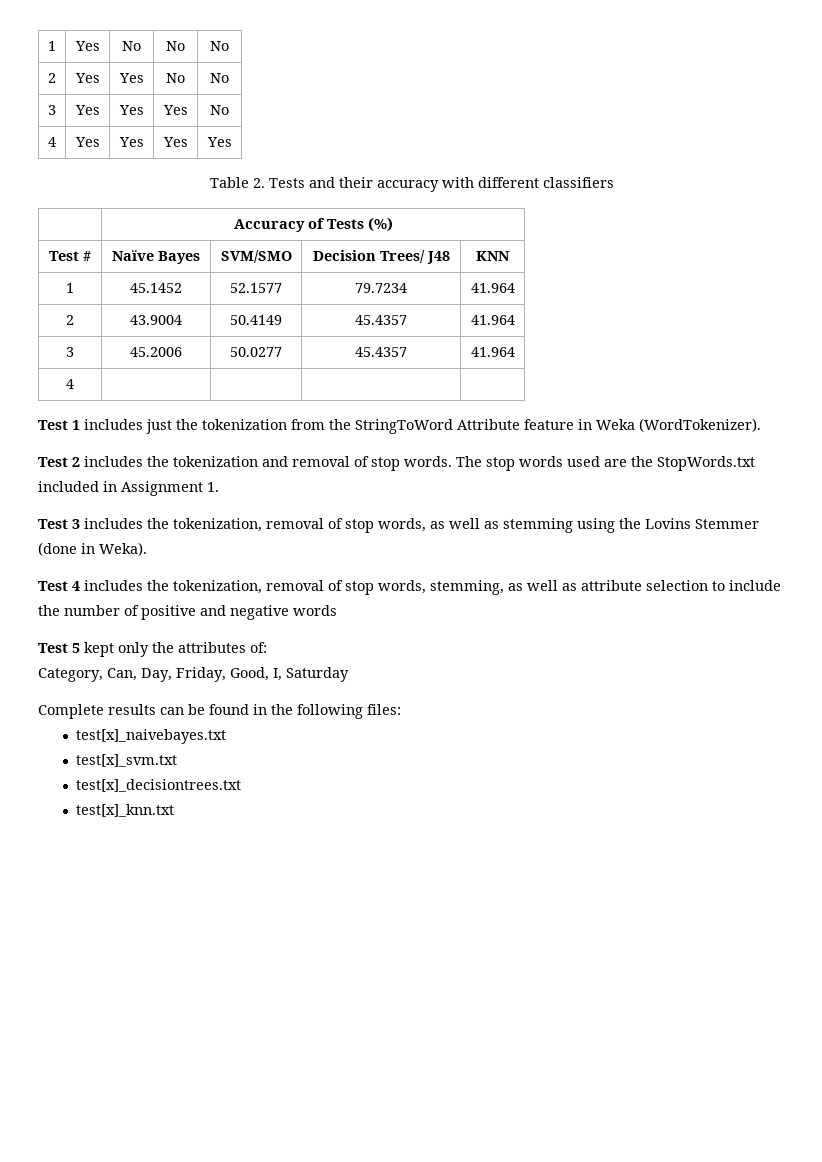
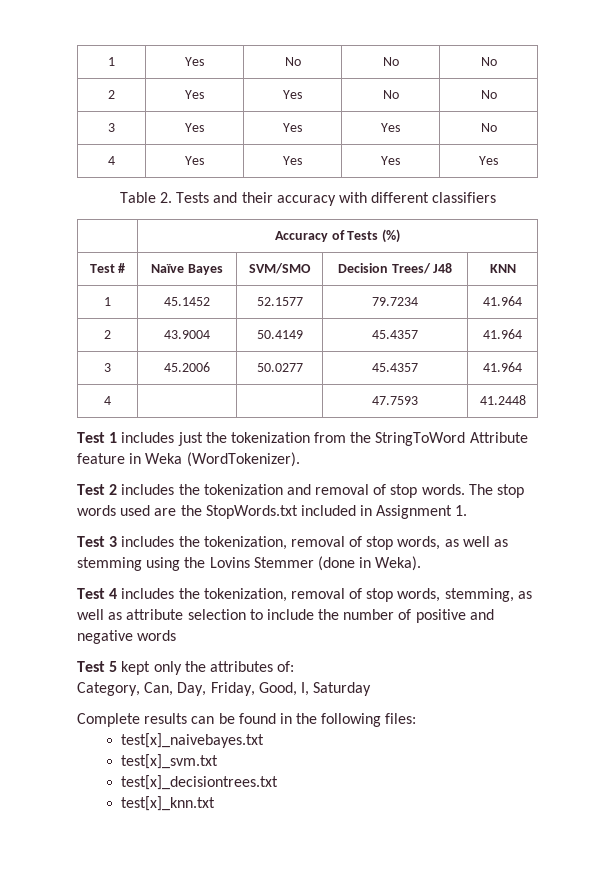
- 4 | | | |
+ 4 | | | 47.7593 | 41.2448

